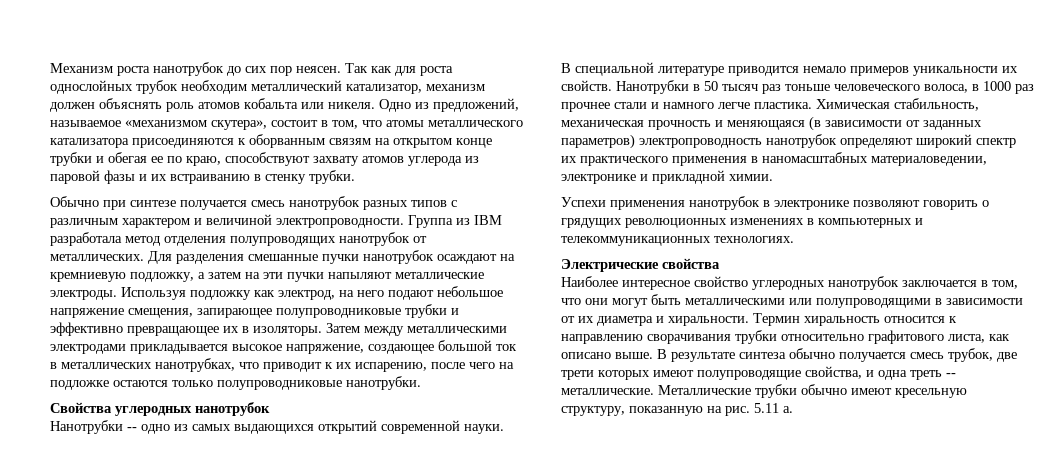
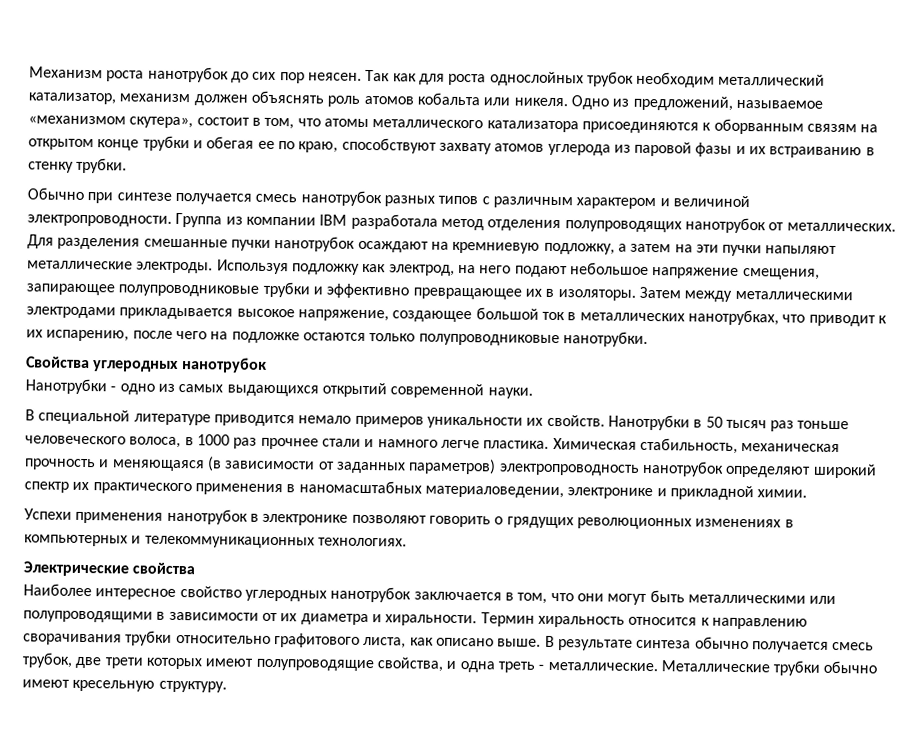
- Группа из IBM разработала метод отделения полупроводящих нанотрубок от металлических.
+ Группа из компании IBM разработала метод отделения полупроводящих нанотрубок от металлических.
- Нанотрубки -- одно из самых выдающихся открытий современной науки.
+ Нанотрубки - одно из самых выдающихся открытий современной науки.
- В результате синтеза обычно получается смесь трубок, две трети которых имеют полупроводящие свойства, и одна треть -- металлические.
+ В результате синтеза обычно получается смесь трубок, две трети которых имеют полупроводящие свойства, и одна треть - металлические.
- Металлические трубки обычно имеют кресельную структуру, показанную на рис. 5.11 а.
+ Металлические трубки обычно имеют кресельную структуру.

